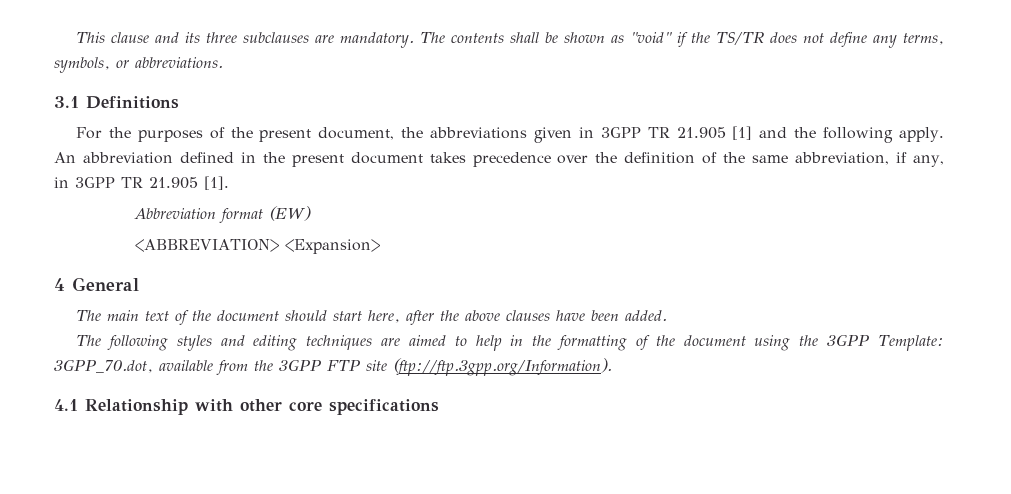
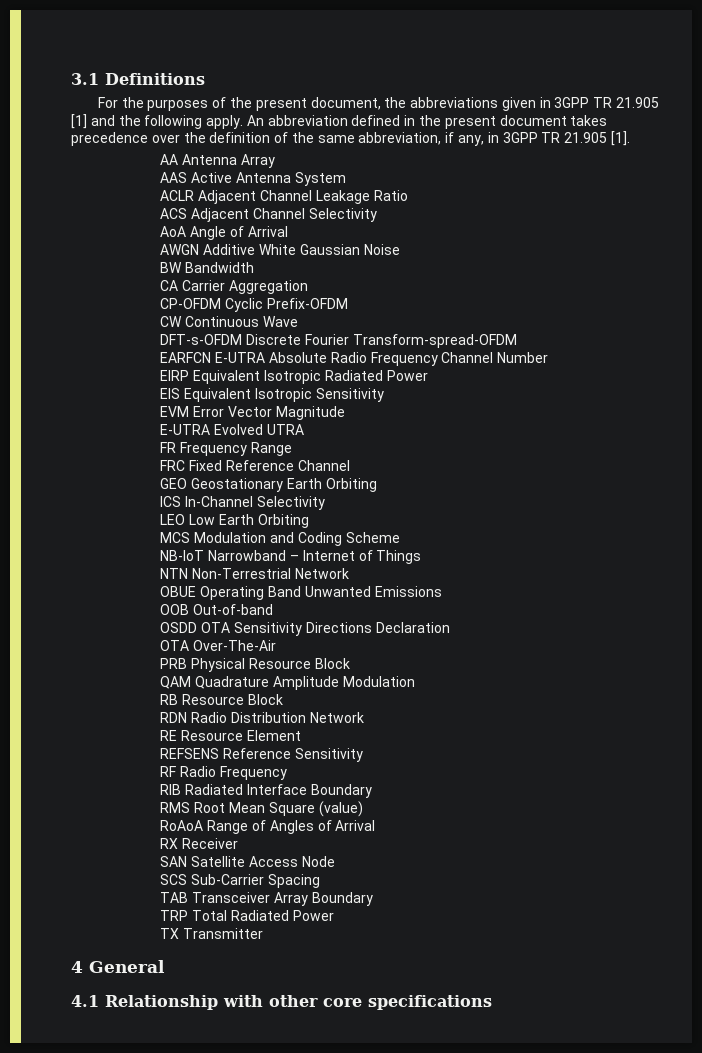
- This clause and its three subclauses are mandatory. The contents shall be shown as "void" if the TS/TR does not define any terms, symbols, or abbreviations.
- Abbreviation format (EW)
- <ABBREVIATION> <Expansion>
+ AA Antenna Array
+ AAS Active Antenna System
+ ACLR Adjacent Channel Leakage Ratio
+ ACS Adjacent Channel Selectivity
+ AoA Angle of Arrival
+ AWGN Additive White Gaussian Noise
+ BW Bandwidth
+ CA Carrier Aggregation
+ CP-OFDM Cyclic Prefix-OFDM
+ CW Continuous Wave
+ DFT-s-OFDM Discrete Fourier Transform-spread-OFDM
+ EARFCN E-UTRA Absolute Radio Frequency Channel Number
+ EIRP Equivalent Isotropic Radiated Power
+ EIS Equivalent Isotropic Sensitivity
+ EVM Error Vector Magnitude
+ E-UTRA Evolved UTRA
+ FR Frequency Range
+ FRC Fixed Reference Channel
+ GEO Geostationary Earth Orbiting
+ ICS In-Channel Selectivity
+ LEO Low Earth Orbiting
+ MCS Modulation and Coding Scheme
+ NB-IoT Narrowband – Internet of Things
+ NTN Non-Terrestrial Network
+ OBUE Operating Band Unwanted Emissions
+ OOB Out-of-band
+ OSDD OTA Sensitivity Directions Declaration
+ OTA Over-The-Air
+ PRB Physical Resource Block
+ QAM Quadrature Amplitude Modulation
+ RB Resource Block
+ RDN Radio Distribution Network
+ RE Resource Element
+ REFSENS Reference Sensitivity
+ RF Radio Frequency
+ RIB Radiated Interface Boundary
+ RMS Root Mean Square (value)
+ RoAoA Range of Angles of Arrival
+ RX Receiver
+ SAN Satellite Access Node
+ SCS Sub-Carrier Spacing
+ TAB Transceiver Array Boundary
+ TRP Total Radiated Power
+ TX Transmitter
  4 General
- The main text of the document should start here, after the above clauses have been added.
- The following styles and editing techniques are aimed to help in the formatting of the document using the 3GPP Template: 3GPP_70.dot, available from the 3GPP FTP site (ftp://ftp.3gpp.org/Information).

